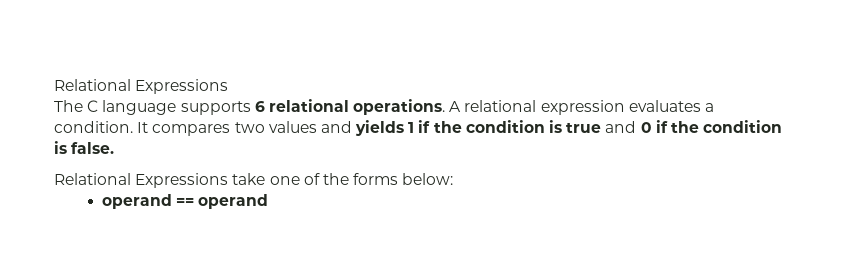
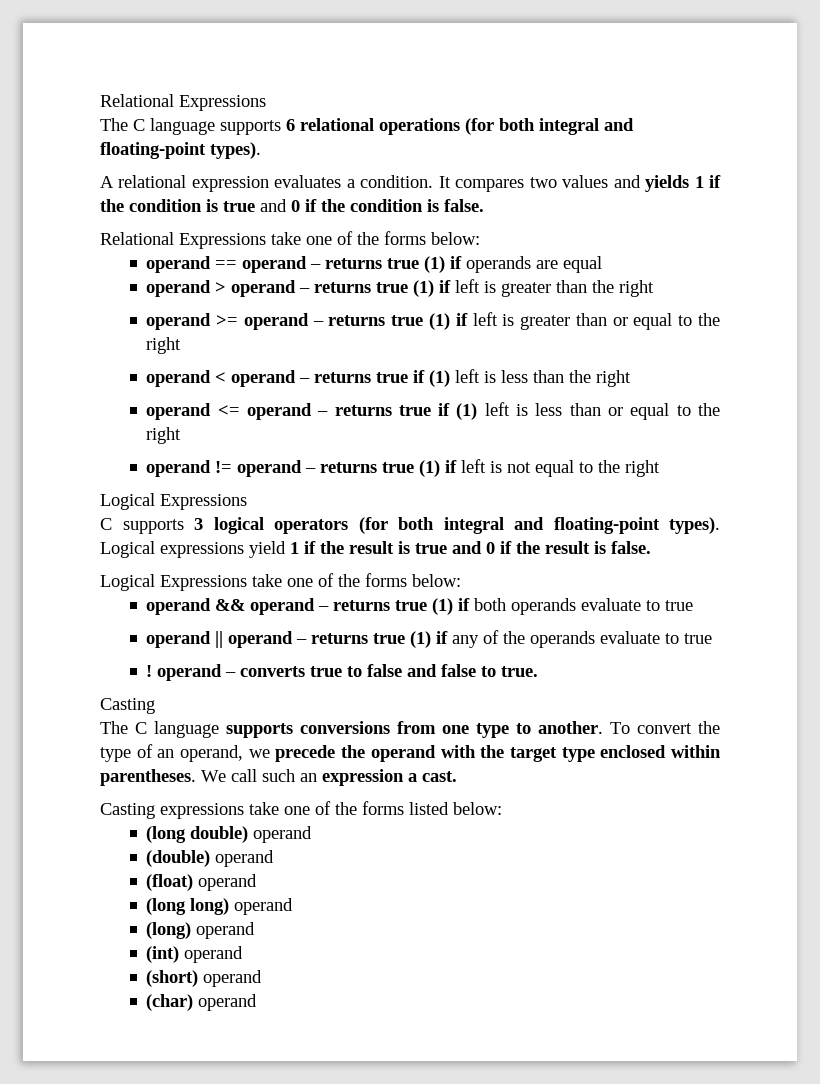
- The C language supports 6 relational operations. A relational expression evaluates a condition.
+ The C language supports 6 relational operations (for both integral and floating-point types).
+ A relational expression evaluates a condition.
- operand == operand
+ operand == operand – returns true (1) if operands are equal
+ operand > operand – returns true (1) if left is greater than the right
+ operand >= operand – returns true (1) if left is greater than or equal to the right
+ operand < operand – returns true if (1) left is less than the right
+ operand <= operand – returns true if (1) left is less than or equal to the right
+ operand != operand – returns true (1) if left is not equal to the right
+ Logical Expressions
+ C supports 3 logical operators (for both integral and floating-point types). Logical expressions yield 1 if the result is true and 0 if the result is false.
+ Logical Expressions take one of the forms below:
+ operand && operand – returns true (1) if both operands evaluate to true
+ operand || operand – returns true (1) if any of the operands evaluate to true
+ ! operand – converts true to false and false to true.
+ Casting
+ The C language supports conversions from one type to another. To convert the type of an operand, we precede the operand with the target type enclosed within parentheses. We call such an expression a cast.
+ Casting expressions take one of the forms listed below:
+ (long double) operand
+ (double) operand
+ (float) operand
+ (long long) operand
+ (long) operand
+ (int) operand
+ (short) operand
+ (char) operand

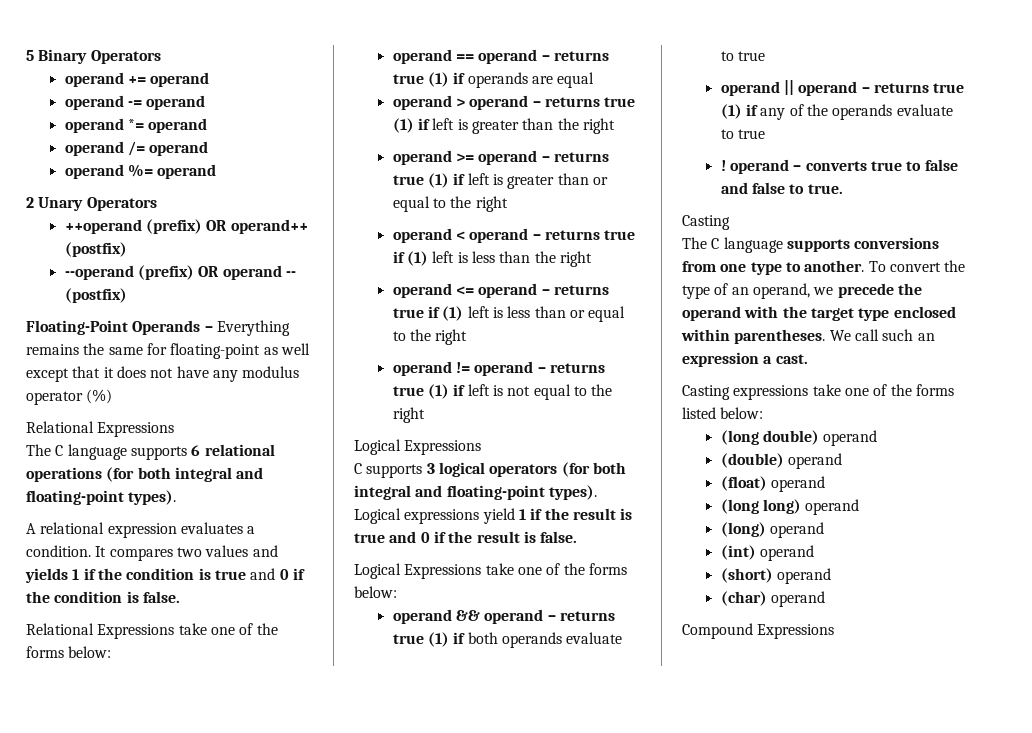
+ 5 Binary Operators
+ operand += operand
+ operand -= operand
+ operand *= operand
+ operand /= operand
+ operand %= operand
+ 2 Unary Operators
+ ++operand (prefix) OR operand++ (postfix)
+ --operand (prefix) OR operand -- (postfix)
+ Floating-Point Operands – Everything remains the same for floating-point as well except that it does not have any modulus operator (%)
+ Compound Expressions

